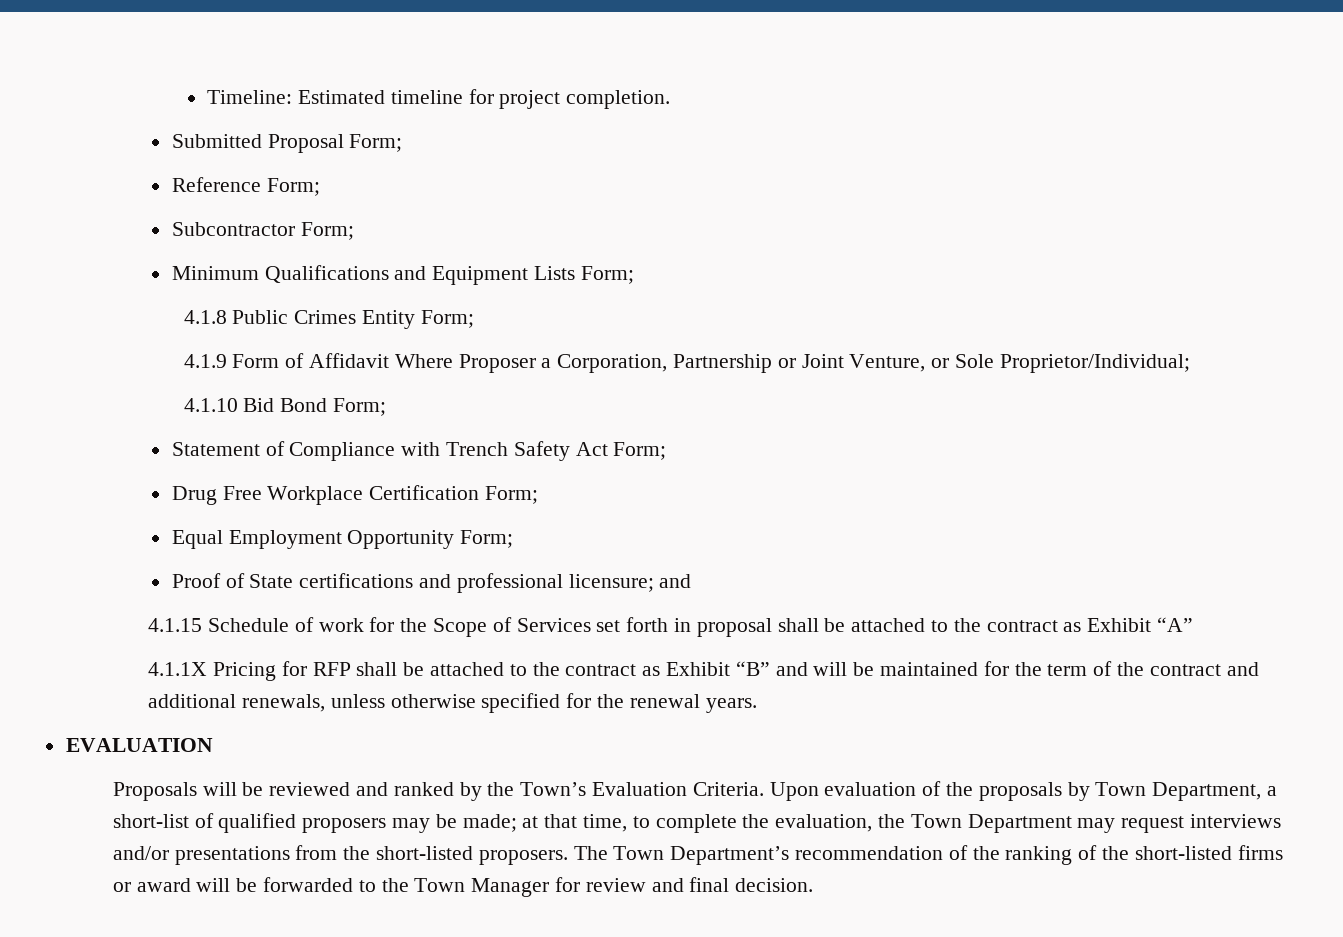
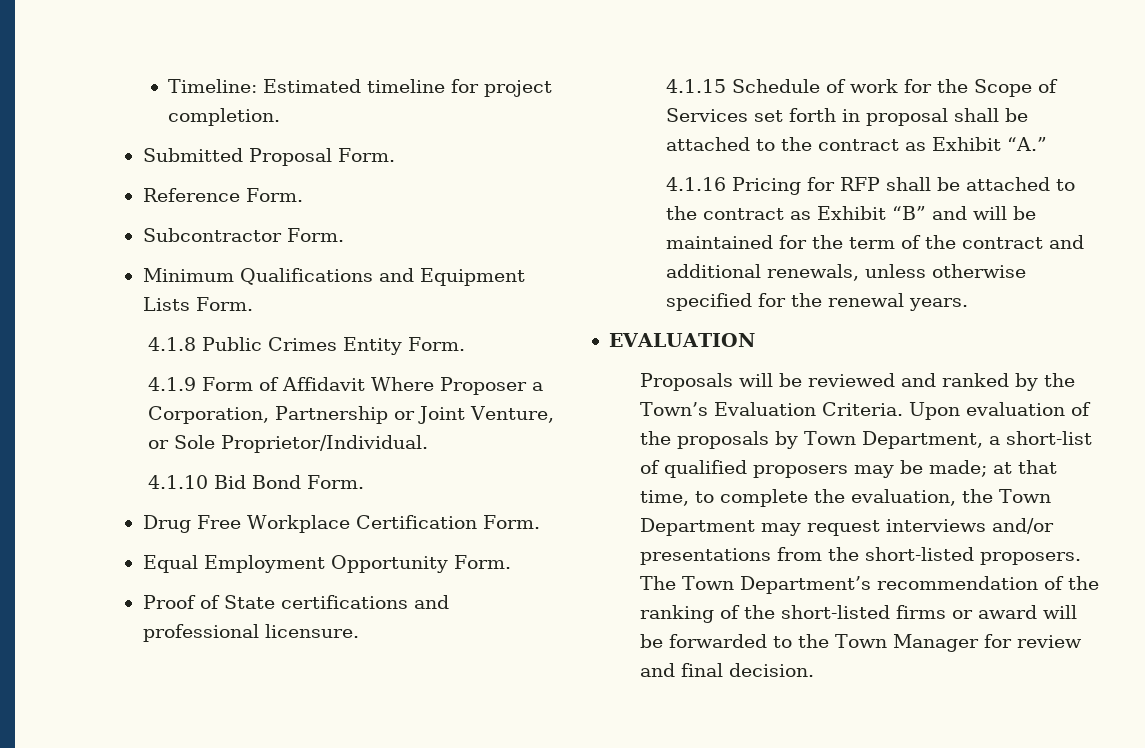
- Submitted Proposal Form;
+ Submitted Proposal Form.
- Reference Form;
+ Reference Form.
- Subcontractor Form;
+ Subcontractor Form.
- Minimum Qualifications and Equipment Lists Form;
+ Minimum Qualifications and Equipment Lists Form.
- 4.1.8 Public Crimes Entity Form;
+ 4.1.8 Public Crimes Entity Form.
- 4.1.9 Form of Affidavit Where Proposer a Corporation, Partnership or Joint Venture, or Sole Proprietor/Individual;
+ 4.1.9 Form of Affidavit Where Proposer a Corporation, Partnership or Joint Venture, or Sole Proprietor/Individual.
- 4.1.10 Bid Bond Form;
- Statement of Compliance with Trench Safety Act Form;
+ 4.1.10 Bid Bond Form.
- Drug Free Workplace Certification Form;
+ Drug Free Workplace Certification Form.
- Equal Employment Opportunity Form;
+ Equal Employment Opportunity Form.
- Proof of State certifications and professional licensure; and
+ Proof of State certifications and professional licensure.
- 4.1.15 Schedule of work for the Scope of Services set forth in proposal shall be attached to the contract as Exhibit “A”
- 4.1.1X Pricing for RFP shall be attached to the contract as Exhibit “B” and will be maintained for the term of the contract and additional renewals, unless otherwise specified for the renewal years.
+ 4.1.15 Schedule of work for the Scope of Services set forth in proposal shall be attached to the contract as Exhibit “A.”
+ 4.1.16 Pricing for RFP shall be attached to the contract as Exhibit “B” and will be maintained for the term of the contract and additional renewals, unless otherwise specified for the renewal years.

